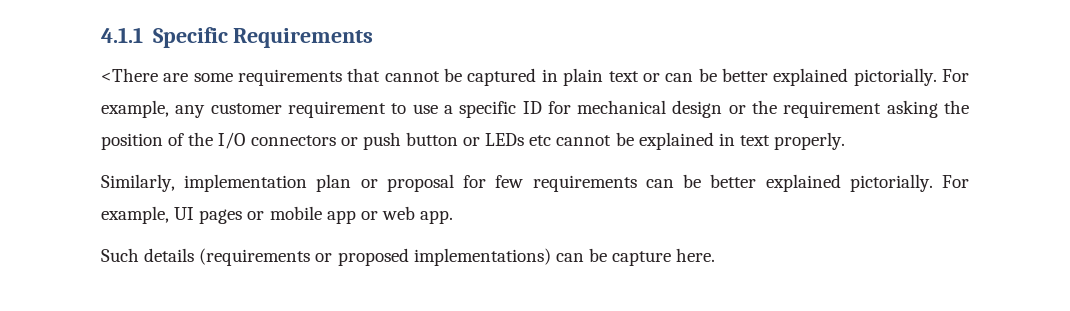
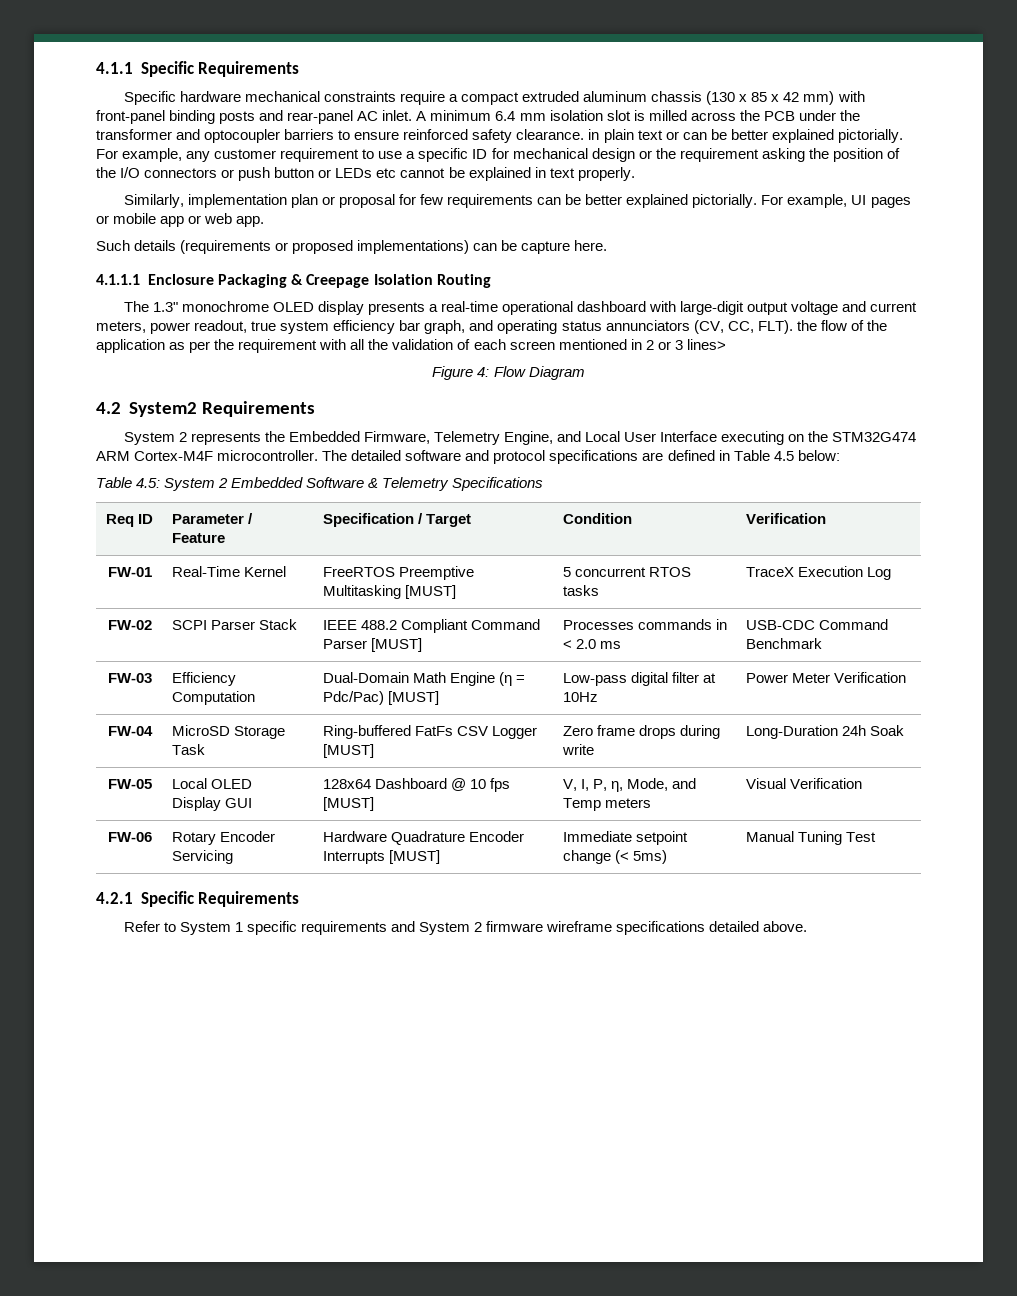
- <There are some requirements that cannot be captured in plain text or can be better explained pictorially.
+ Specific hardware mechanical constraints require a compact extruded aluminum chassis (130 x 85 x 42 mm) with front-panel binding posts and rear-panel AC inlet. A minimum 6.4 mm isolation slot is milled across the PCB under the transformer and optocoupler barriers to ensure reinforced safety clearance. in plain text or can be better explained pictorially.
+ 4.1.1.1 Enclosure Packaging & Creepage Isolation Routing
+ The 1.3" monochrome OLED display presents a real-time operational dashboard with large-digit output voltage and current meters, power readout, true system efficiency bar graph, and operating status annunciators (CV, CC, FLT). the flow of the application as per the requirement with all the validation of each screen mentioned in 2 or 3 lines>
+ Figure 4: Flow Diagram
+ 4.2 System2 Requirements
+ System 2 represents the Embedded Firmware, Telemetry Engine, and Local User Interface executing on the STM32G474 ARM Cortex-M4F microcontroller. The detailed software and protocol specifications are defined in Table 4.5 below:
+ Table 4.5: System 2 Embedded Software & Telemetry Specifications
+ Req ID | Parameter / Feature | Specification / Target | Condition | Verification
+ FW-01 | Real-Time Kernel | FreeRTOS Preemptive Multitasking [MUST] | 5 concurrent RTOS tasks | TraceX Execution Log
+ FW-02 | SCPI Parser Stack | IEEE 488.2 Compliant Command Parser [MUST] | Processes commands in < 2.0 ms | USB-CDC Command Benchmark
+ FW-03 | Efficiency Computation | Dual-Domain Math Engine (η = Pdc/Pac) [MUST] | Low-pass digital filter at 10Hz | Power Meter Verification
+ FW-04 | MicroSD Storage Task | Ring-buffered FatFs CSV Logger [MUST] | Zero frame drops during write | Long-Duration 24h Soak
+ FW-05 | Local OLED Display GUI | 128x64 Dashboard @ 10 fps [MUST] | V, I, P, η, Mode, and Temp meters | Visual Verification
+ FW-06 | Rotary Encoder Servicing | Hardware Quadrature Encoder Interrupts [MUST] | Immediate setpoint change (< 5ms) | Manual Tuning Test
+ 4.2.1 Specific Requirements
+ Refer to System 1 specific requirements and System 2 firmware wireframe specifications detailed above.

